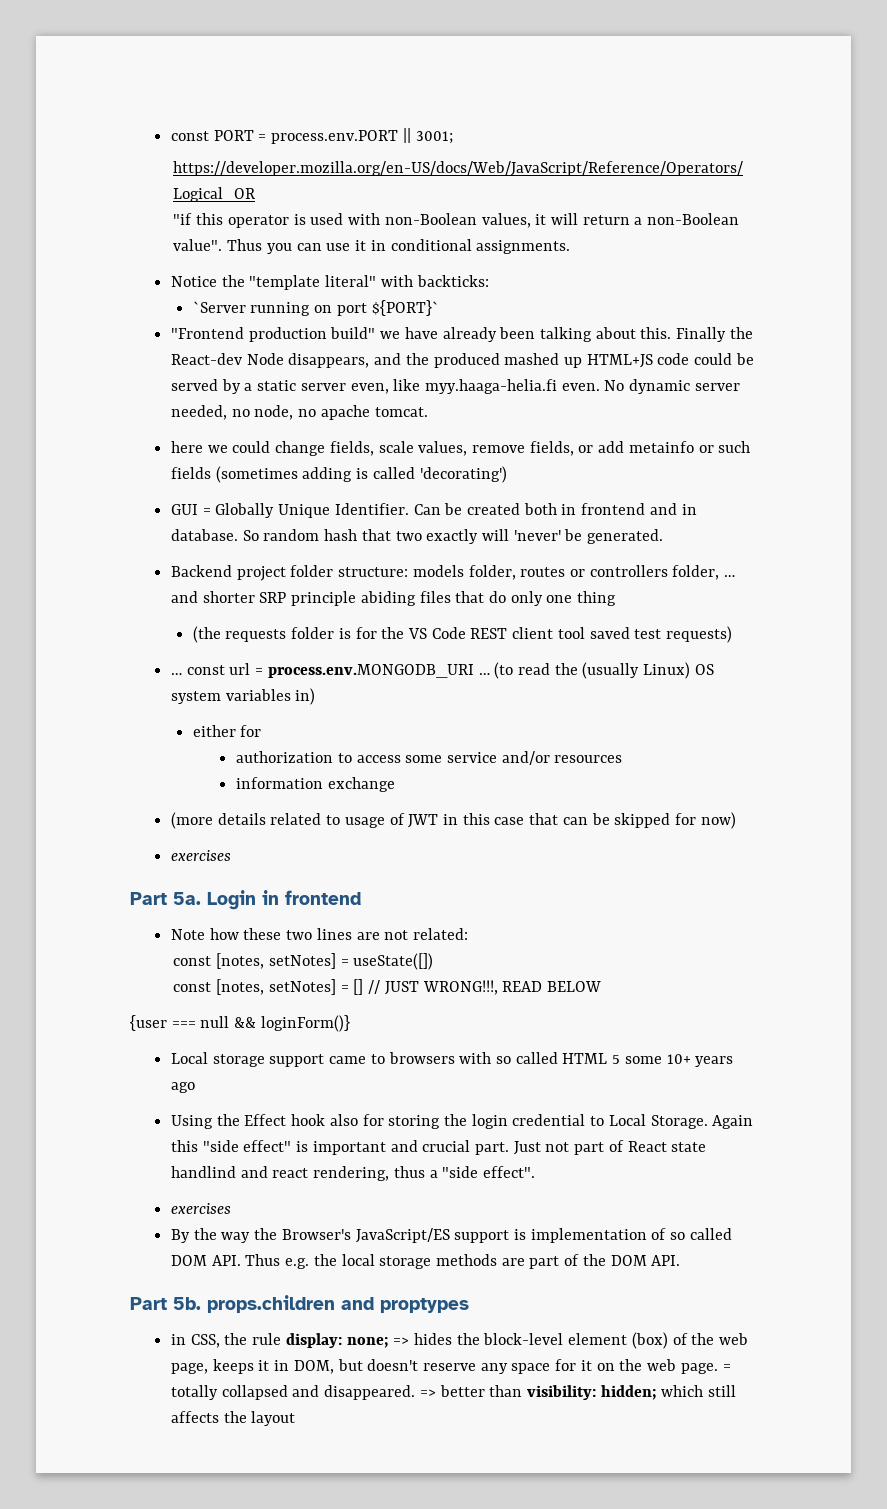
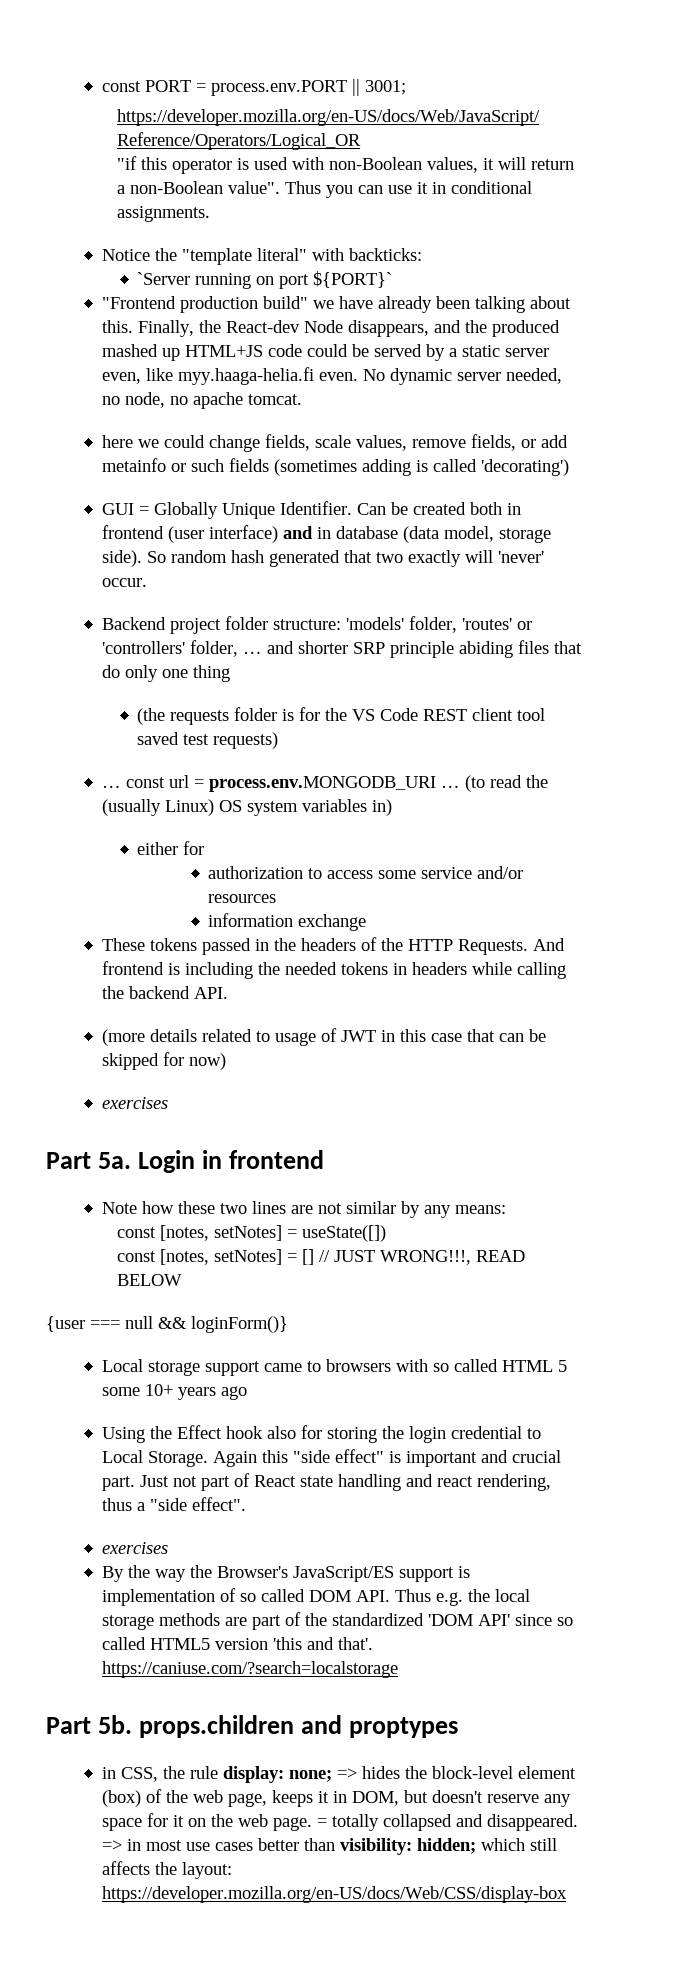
- Finally the React-dev Node disappears, and the produced mashed up HTML+JS code could be served by a static server even, like myy.haaga-helia.fi even.
+ Finally, the React-dev Node disappears, and the produced mashed up HTML+JS code could be served by a static server even, like myy.haaga-helia.fi even.
- Can be created both in frontend and in database.
+ Can be created both in frontend (user interface) and in database (data model, storage side).
- So random hash that two exactly will 'never' be generated.
+ So random hash generated that two exactly will 'never' occur.
- Backend project folder structure: models folder, routes or controllers folder, … and shorter SRP principle abiding files that do only one thing
+ Backend project folder structure: 'models' folder, 'routes' or 'controllers' folder, … and shorter SRP principle abiding files that do only one thing
+ These tokens passed in the headers of the HTTP Requests. And frontend is including the needed tokens in headers while calling the backend API.
- Note how these two lines are not related:
+ Note how these two lines are not similar by any means:
- Just not part of React state handlind and react rendering, thus a "side effect".
+ Just not part of React state handling and react rendering, thus a "side effect".
- By the way the Browser's JavaScript/ES support is implementation of so called DOM API. Thus e.g. the local storage methods are part of the DOM API.
+ By the way the Browser's JavaScript/ES support is implementation of so called DOM API. Thus e.g. the local storage methods are part of the standardized 'DOM API' since so called HTML5 version 'this and that'. https://caniuse.com/?search=localstorage
- => better than visibility: hidden; which still affects the layout
+ => in most use cases better than visibility: hidden; which still affects the layout: https://developer.mozilla.org/en-US/docs/Web/CSS/display-box

